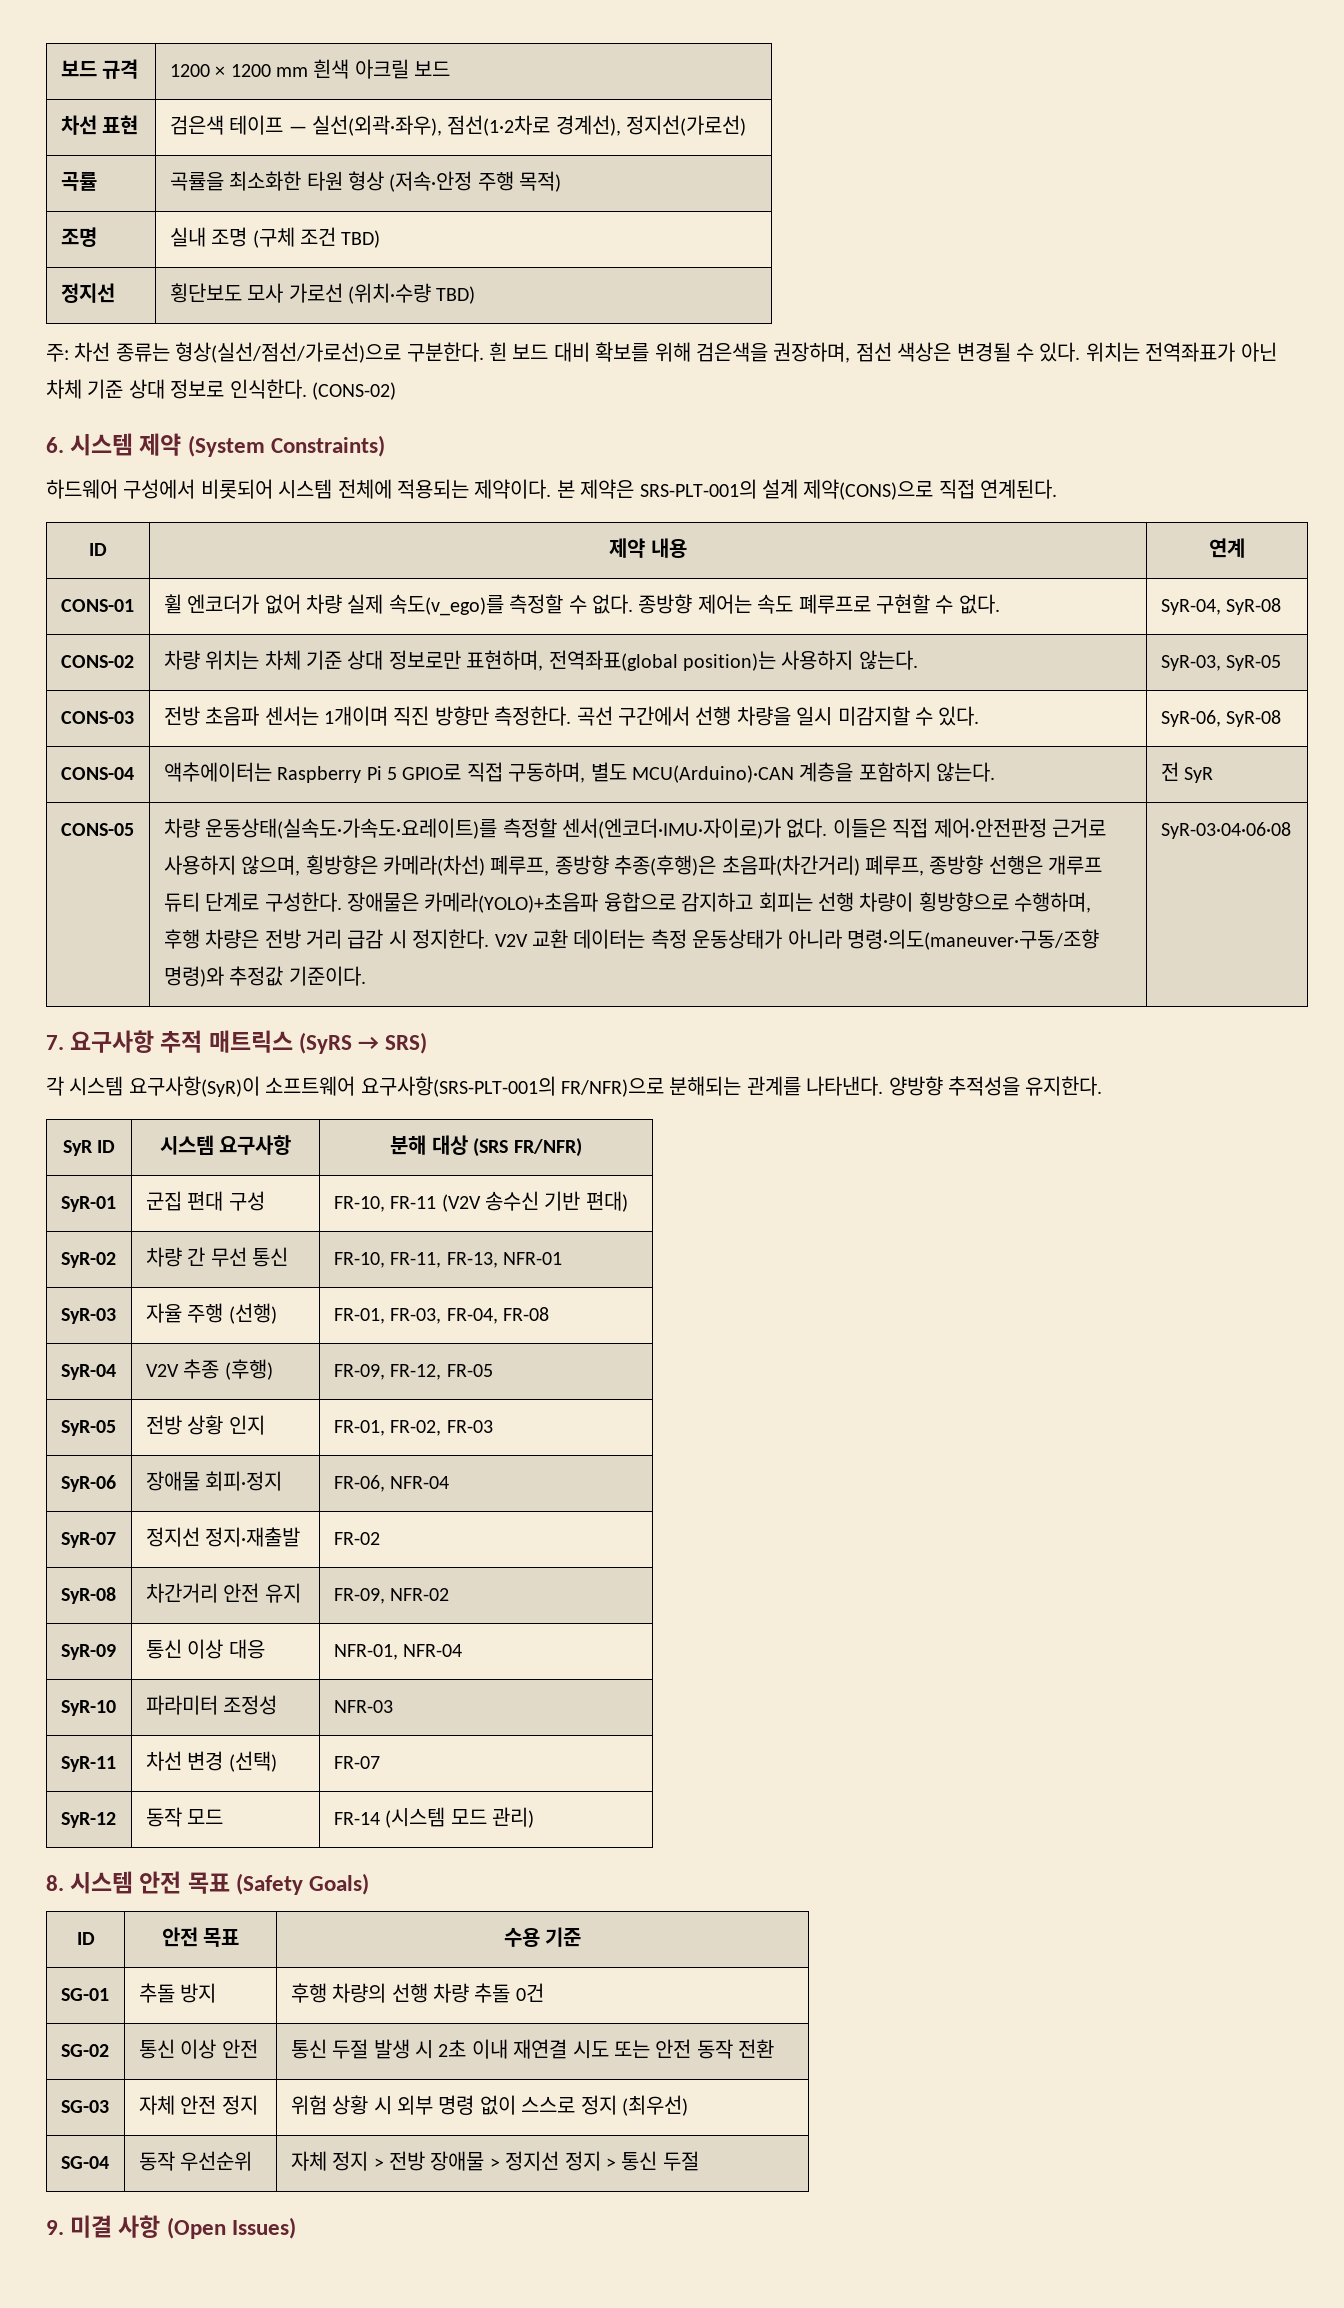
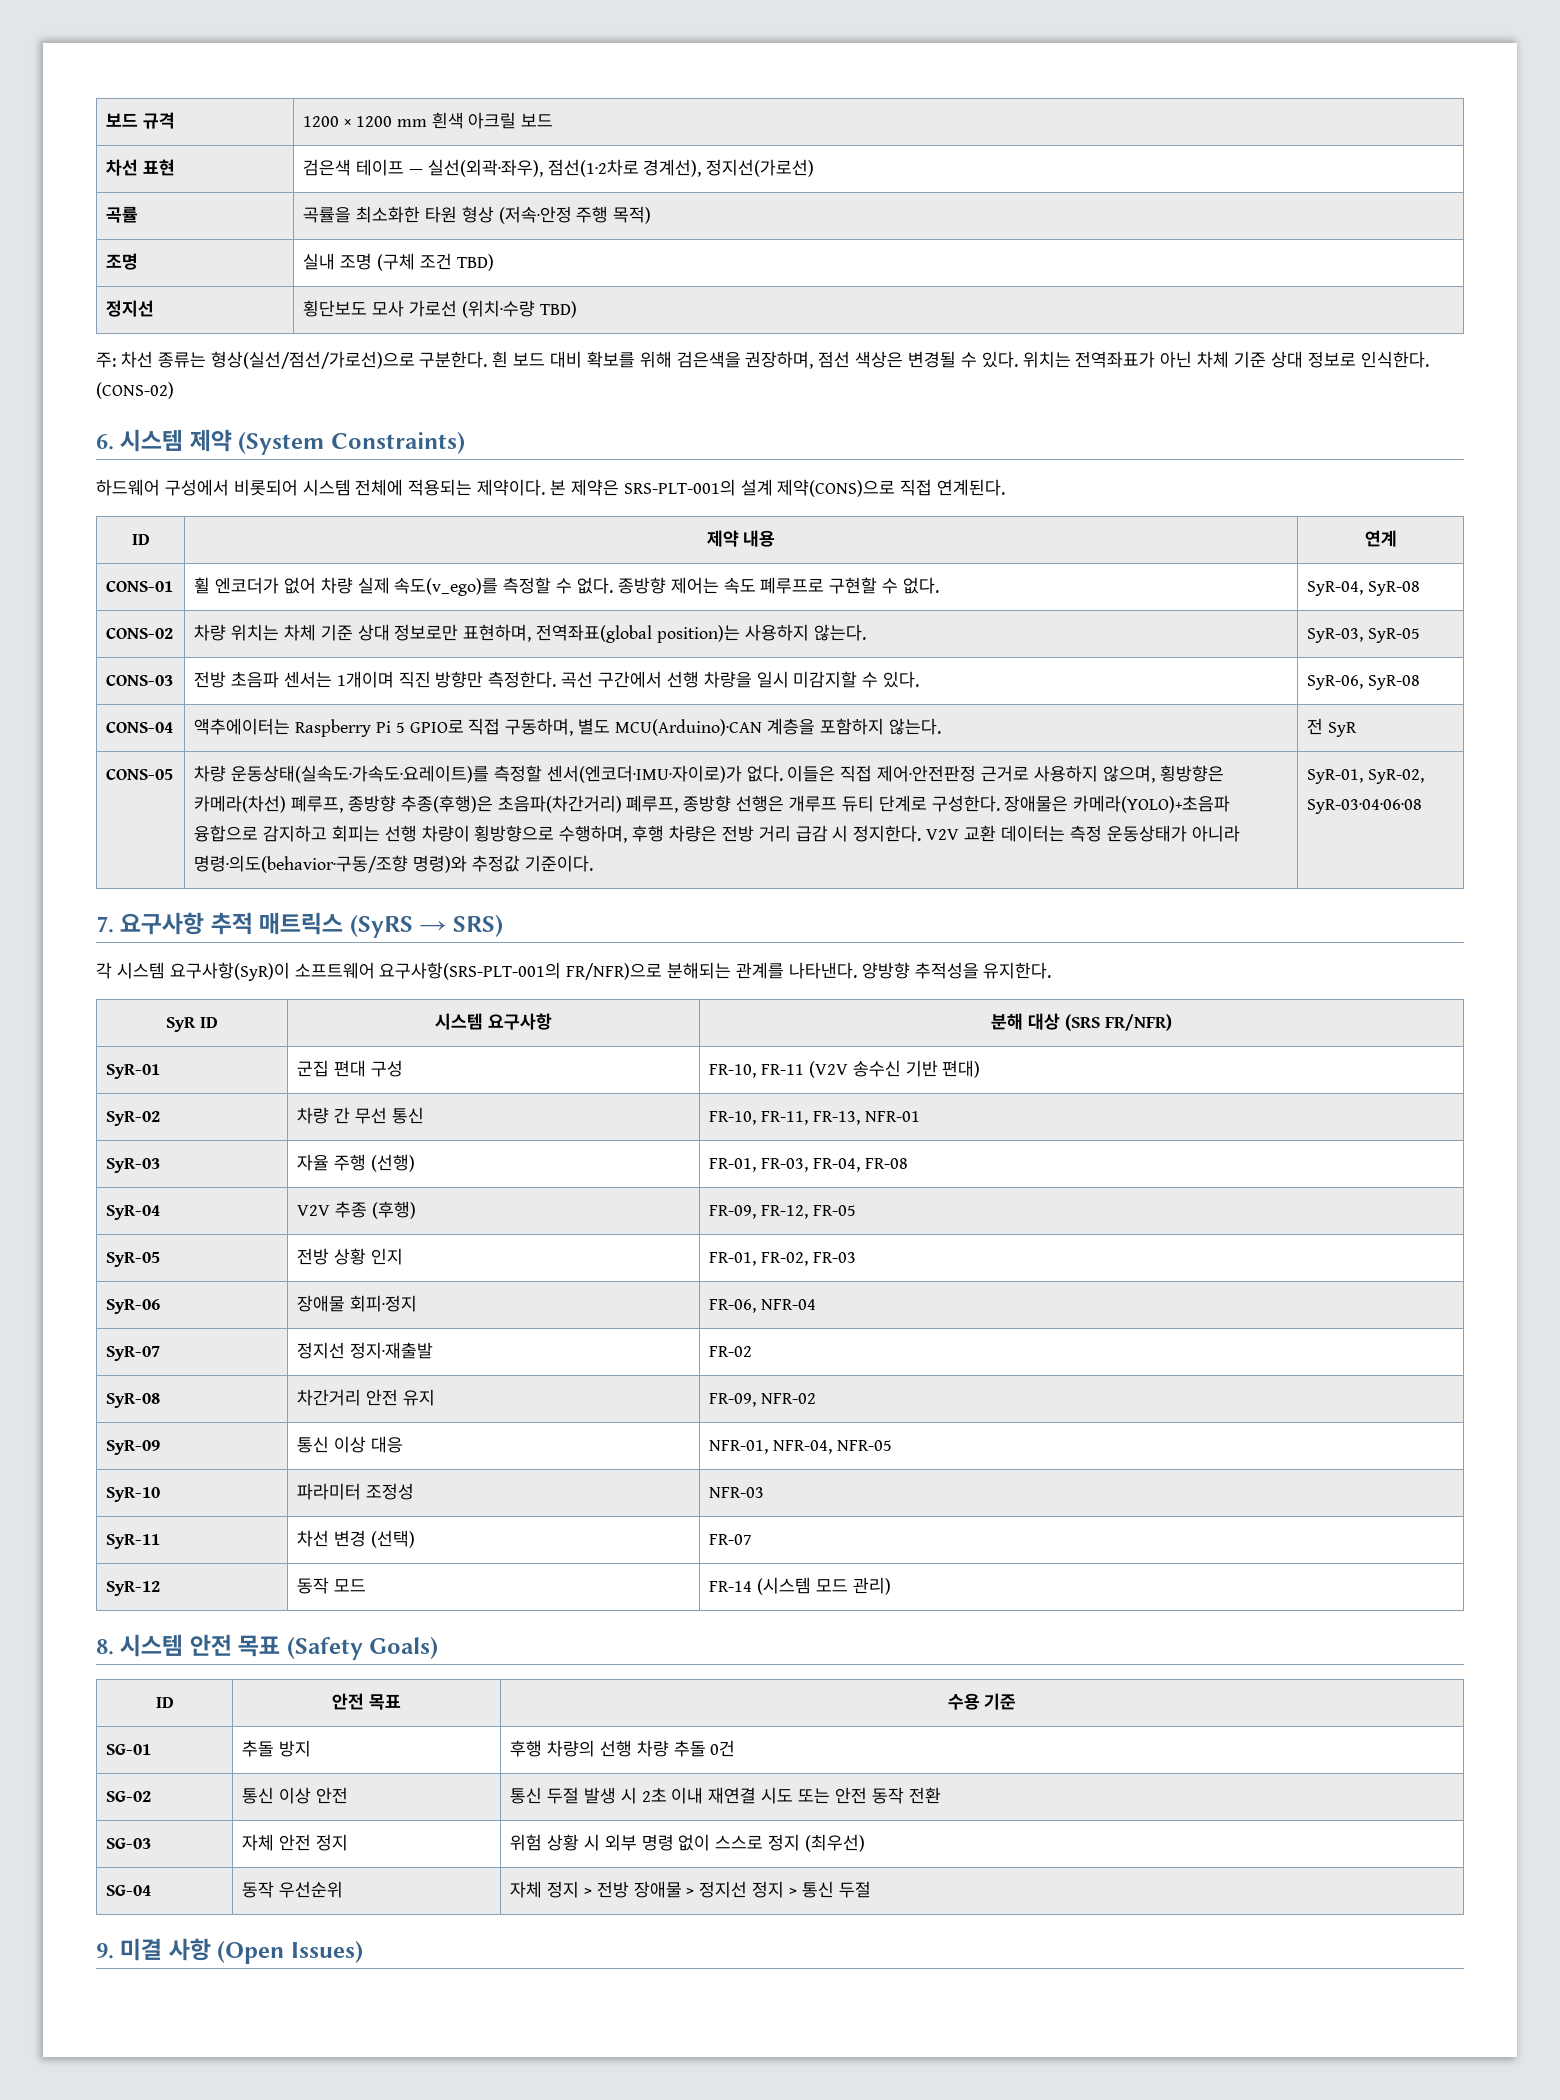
- V2V 교환 데이터는 측정 운동상태가 아니라 명령·의도(maneuver·구동/조향 명령)와 추정값 기준이다.
+ V2V 교환 데이터는 측정 운동상태가 아니라 명령·의도(behavior·구동/조향 명령)와 추정값 기준이다.
- SyR-03·04·06·08
+ SyR-01, SyR-02, SyR-03·04·06·08
- SyR-09 | 통신 이상 대응 | NFR-01, NFR-04
+ SyR-09 | 통신 이상 대응 | NFR-01, NFR-04, NFR-05

